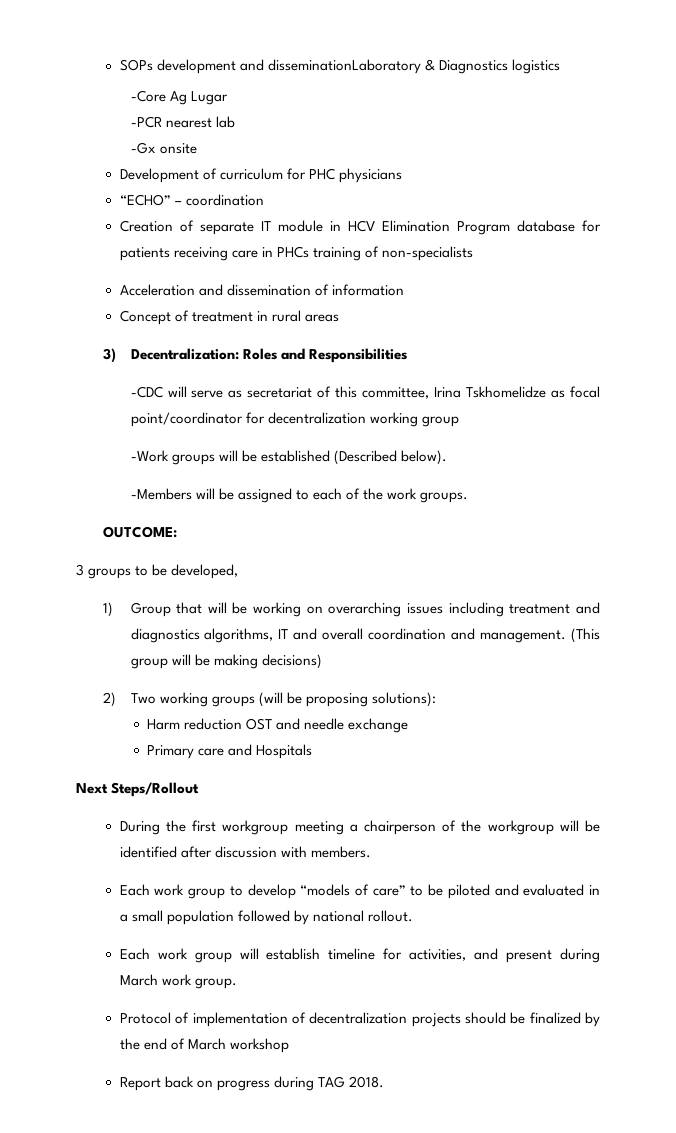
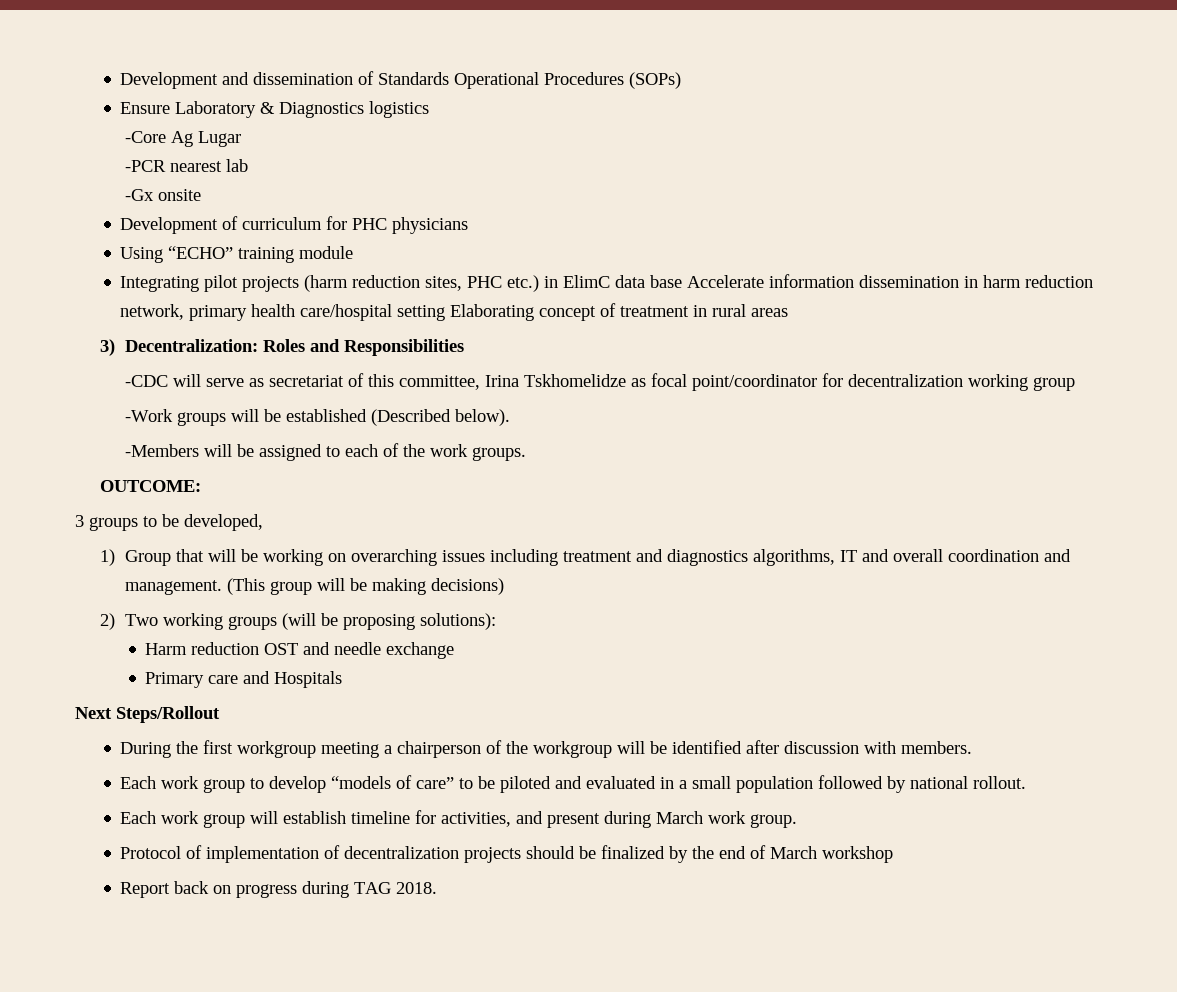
- SOPs development and disseminationLaboratory & Diagnostics logistics
+ Development and dissemination of Standards Operational Procedures (SOPs)
+ Ensure Laboratory & Diagnostics logistics
- “ECHO” – coordination
- Creation of separate IT module in HCV Elimination Program database for patients receiving care in PHCs training of non-specialists
- Acceleration and dissemination of information
- Concept of treatment in rural areas
+ Using “ECHO” training module
+ Integrating pilot projects (harm reduction sites, PHC etc.) in ElimC data base Accelerate information dissemination in harm reduction network, primary health care/hospital setting Elaborating concept of treatment in rural areas

